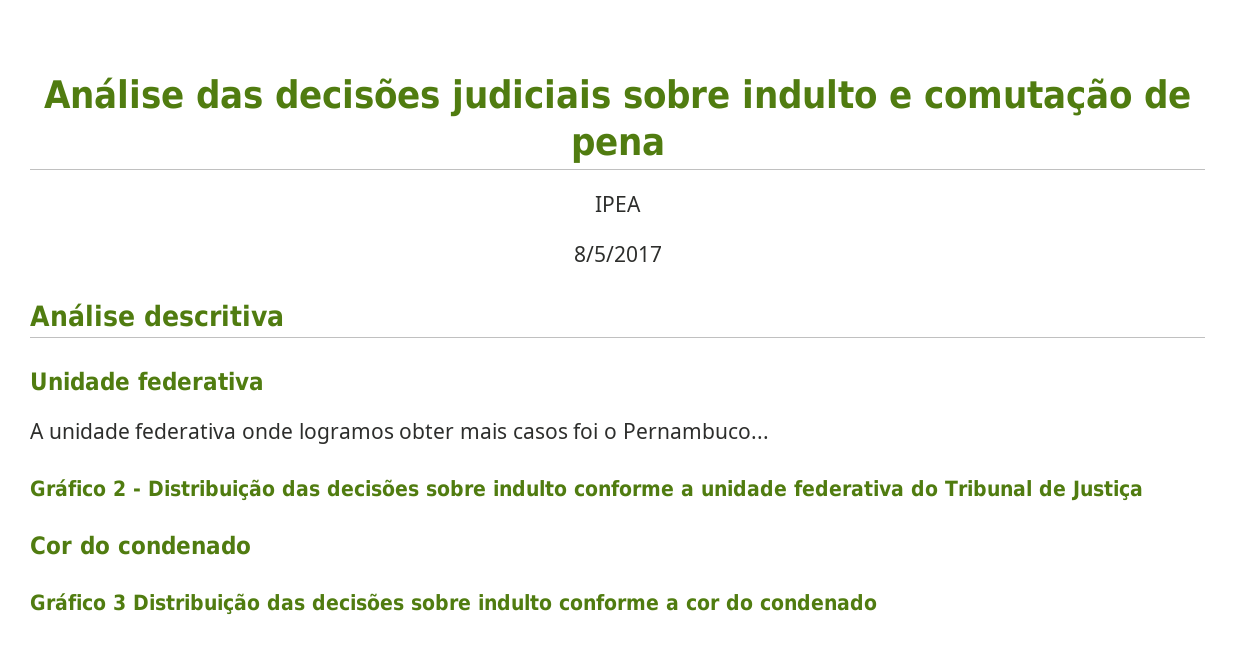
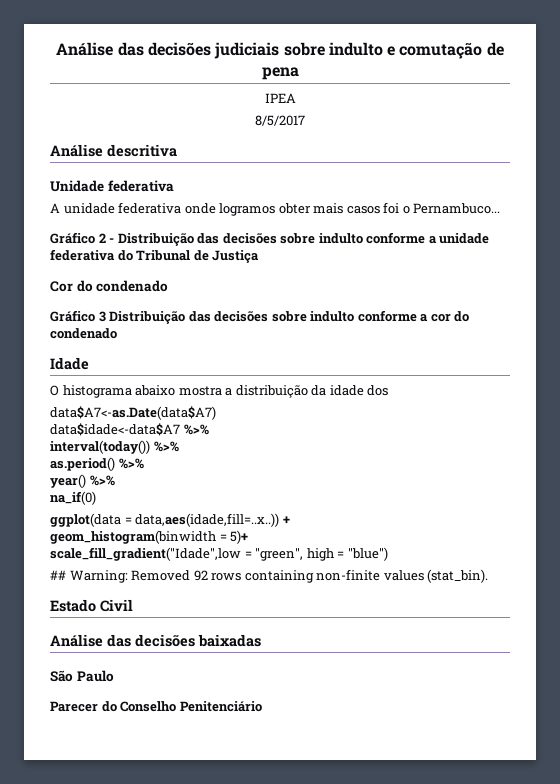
+ Idade
+ O histograma abaixo mostra a distribuição da idade dos
+ data$A7<-as.Date(data$A7)
+ data$idade<-data$A7 %>%
+ interval(today()) %>%
+ as.period() %>%
+ year() %>%
+ na_if(0)
+ ggplot(data = data,aes(idade,fill=..x..)) +
+ geom_histogram(binwidth = 5)+
+ scale_fill_gradient("Idade",low = "green", high = "blue")
+ ## Warning: Removed 92 rows containing non-finite values (stat_bin).
+ Estado Civil
+ Análise das decisões baixadas
+ São Paulo
+ Parecer do Conselho Penitenciário

